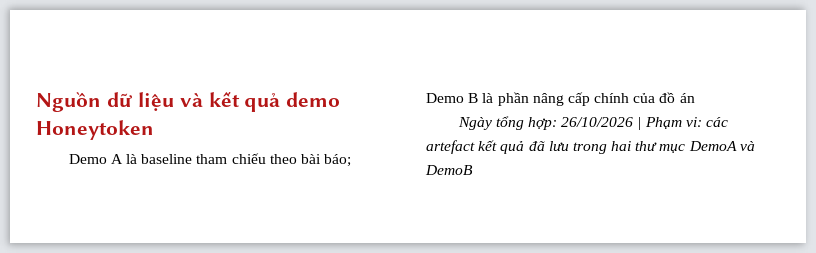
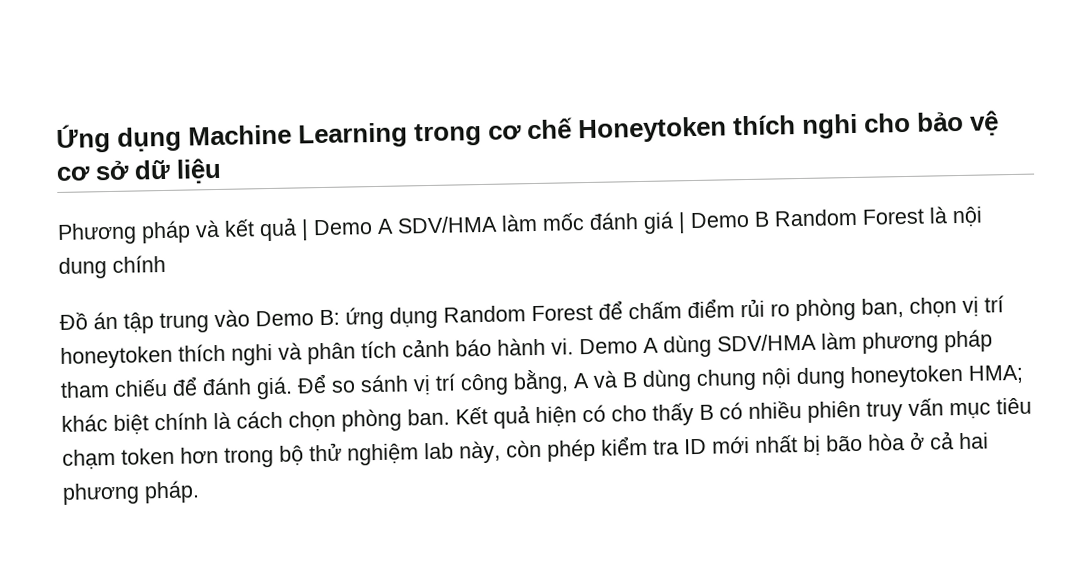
- Nguồn dữ liệu và kết quả demo Honeytoken
- Demo A là baseline tham chiếu theo bài báo; Demo B là phần nâng cấp chính của đồ án
- Ngày tổng hợp: 26/10/2026 | Phạm vi: các artefact kết quả đã lưu trong hai thư mục DemoA và DemoB
+ Ứng dụng Machine Learning trong cơ chế Honeytoken thích nghi cho bảo vệ cơ sở dữ liệu
+ Phương pháp và kết quả | Demo A SDV/HMA làm mốc đánh giá | Demo B Random Forest là nội dung chính
+ Đồ án tập trung vào Demo B: ứng dụng Random Forest để chấm điểm rủi ro phòng ban, chọn vị trí honeytoken thích nghi và phân tích cảnh báo hành vi. Demo A dùng SDV/HMA làm phương pháp tham chiếu để đánh giá. Để so sánh vị trí công bằng, A và B dùng chung nội dung honeytoken HMA; khác biệt chính là cách chọn phòng ban. Kết quả hiện có cho thấy B có nhiều phiên truy vấn mục tiêu chạm token hơn trong bộ thử nghiệm lab này, còn phép kiểm tra ID mới nhất bị bão hòa ở cả hai phương pháp.

